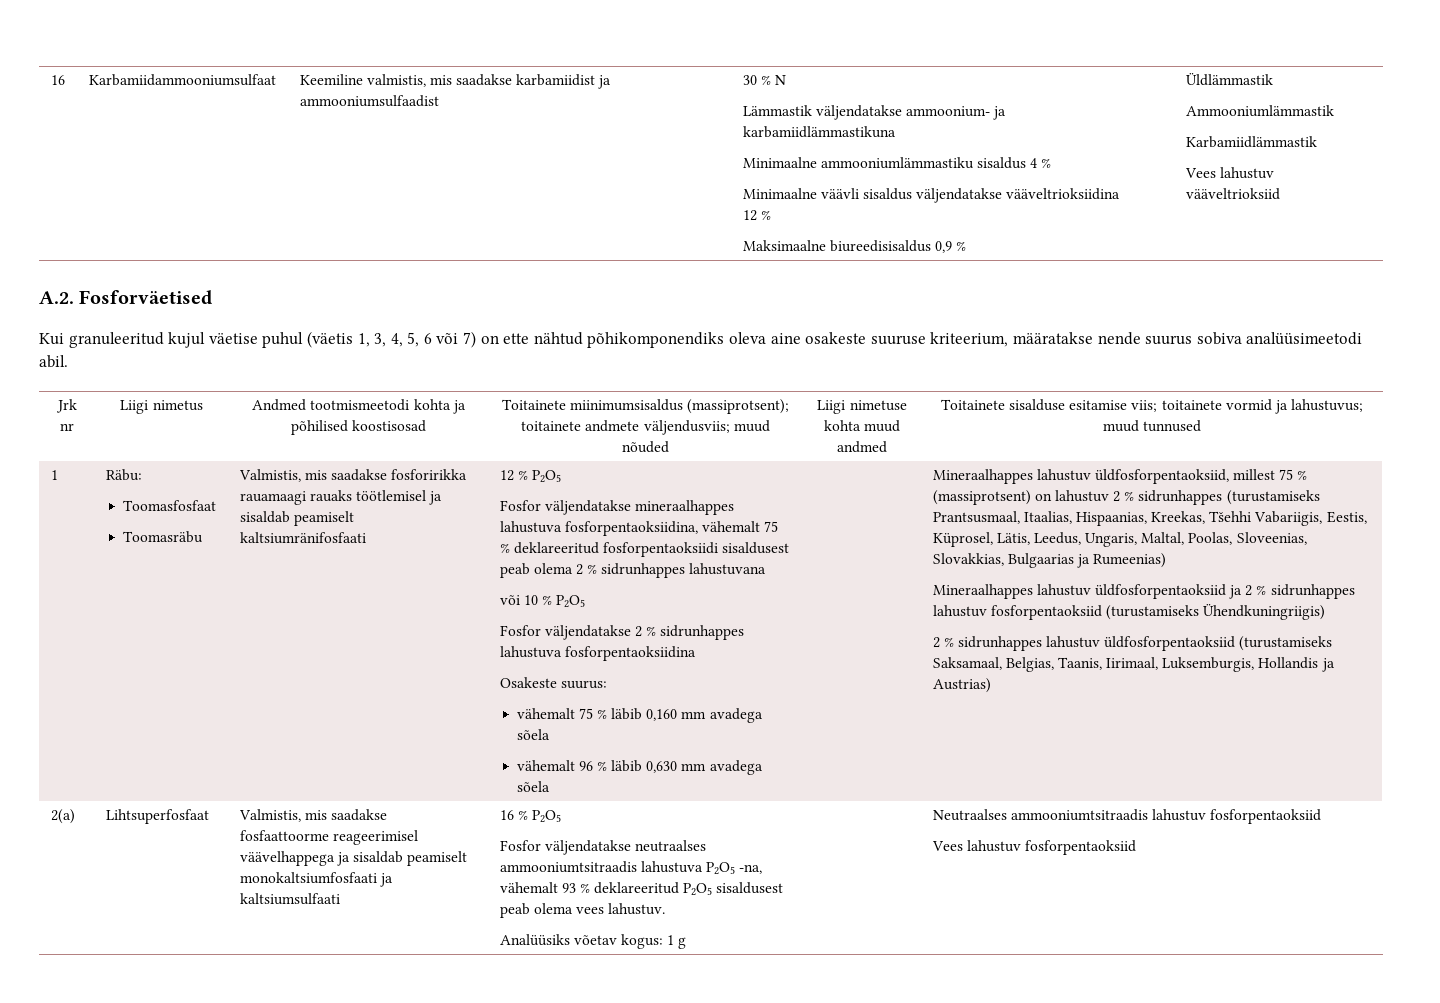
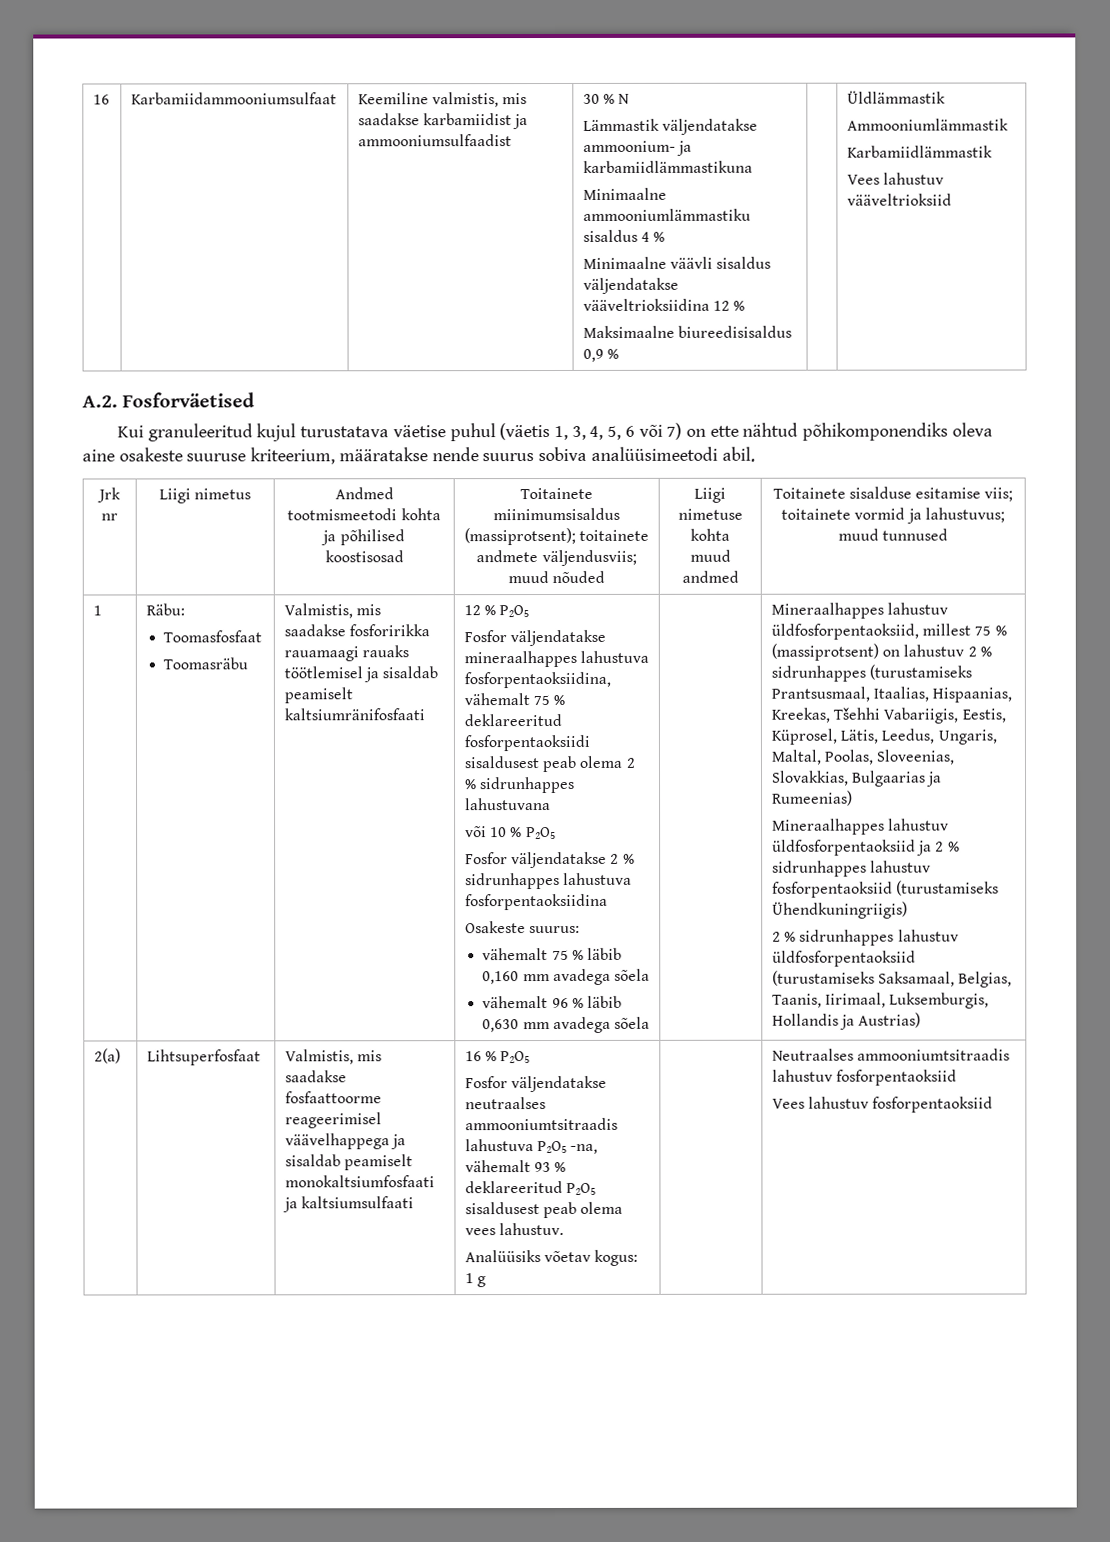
- Kui granuleeritud kujul väetise puhul (väetis 1, 3, 4, 5, 6 või 7) on ette nähtud põhikomponendiks oleva aine osakeste suuruse kriteerium, määratakse nende suurus sobiva analüüsimeetodi abil.
+ Kui granuleeritud kujul turustatava väetise puhul (väetis 1, 3, 4, 5, 6 või 7) on ette nähtud põhikomponendiks oleva aine osakeste suuruse kriteerium, määratakse nende suurus sobiva analüüsimeetodi abil.

